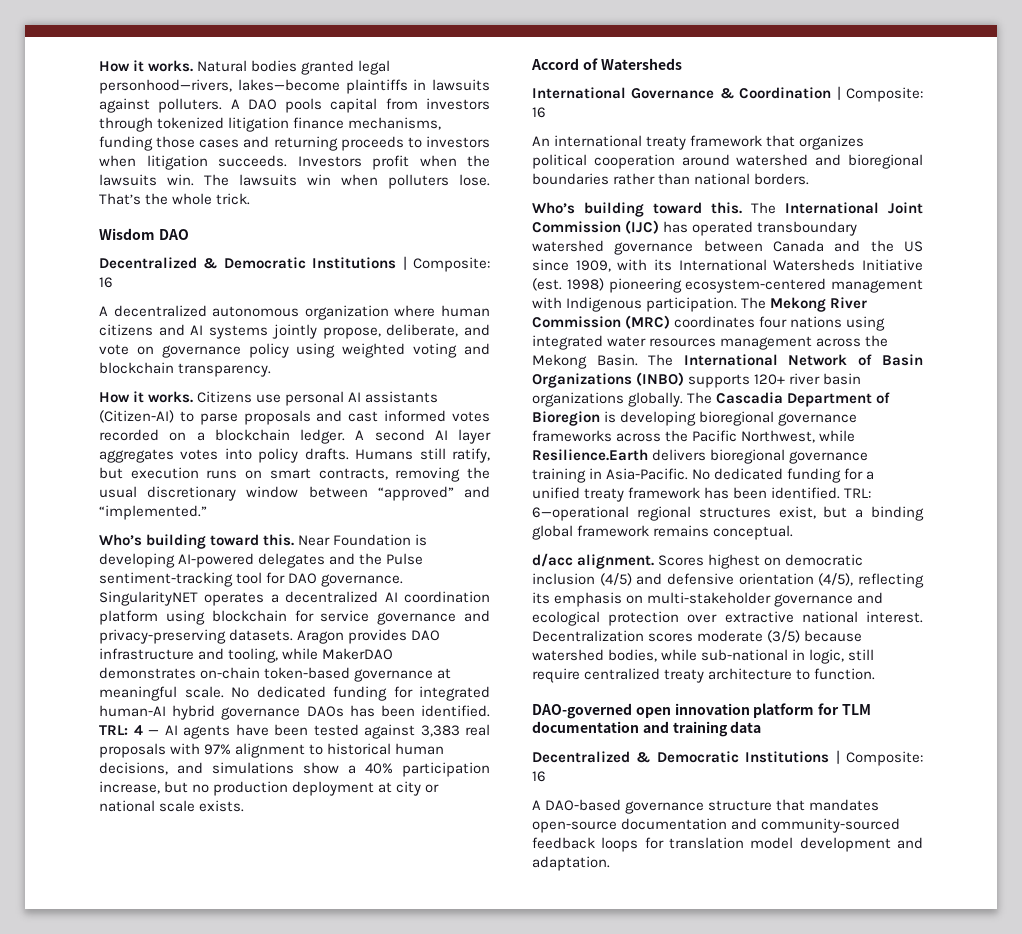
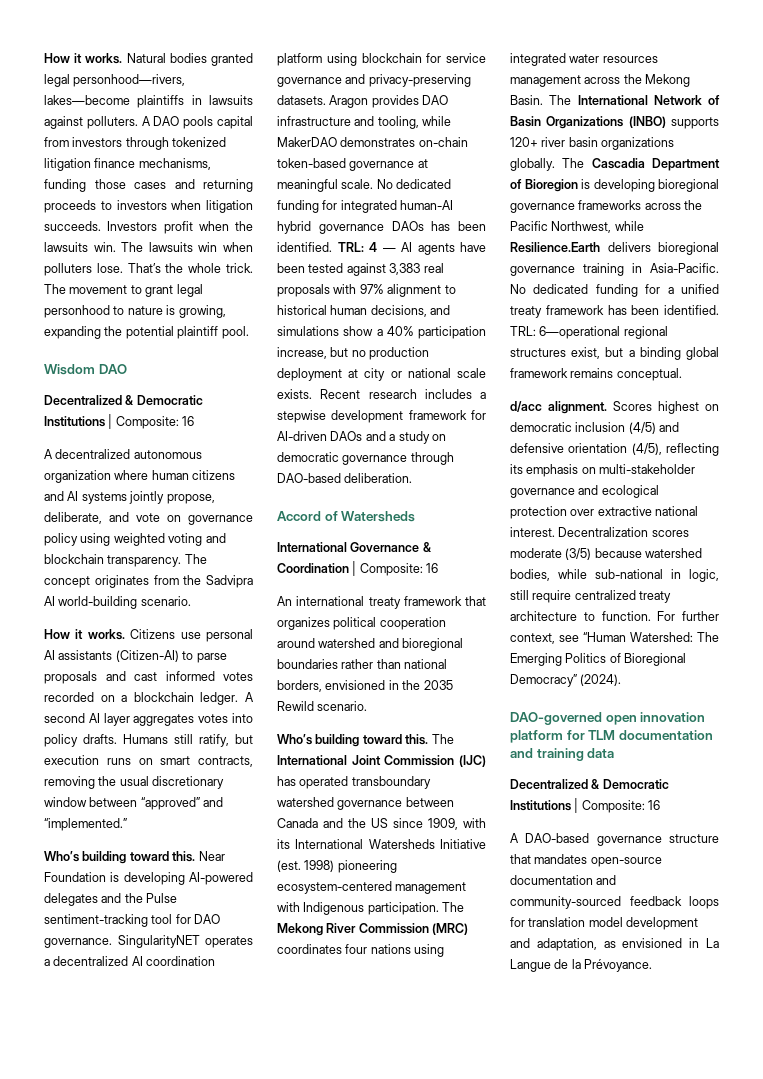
+ The movement to grant legal personhood to nature is growing, expanding the potential plaintiff pool.
+ The concept originates from the Sadvipra AI world-building scenario.
+ Recent research includes a stepwise development framework for AI-driven DAOs and a study on democratic governance through DAO-based deliberation.
- An international treaty framework that organizes political cooperation around watershed and bioregional boundaries rather than national borders.
+ An international treaty framework that organizes political cooperation around watershed and bioregional boundaries rather than national borders, envisioned in the 2035 Rewild scenario.
+ For further context, see “Human Watershed: The Emerging Politics of Bioregional Democracy” (2024).
- A DAO-based governance structure that mandates open-source documentation and community-sourced feedback loops for translation model development and adaptation.
+ A DAO-based governance structure that mandates open-source documentation and community-sourced feedback loops for translation model development and adaptation, as envisioned in La Langue de la Prévoyance.

